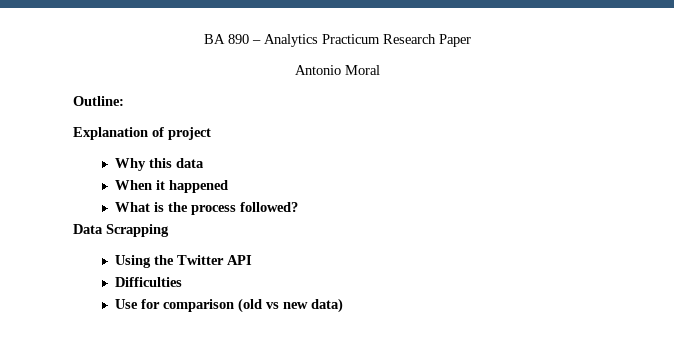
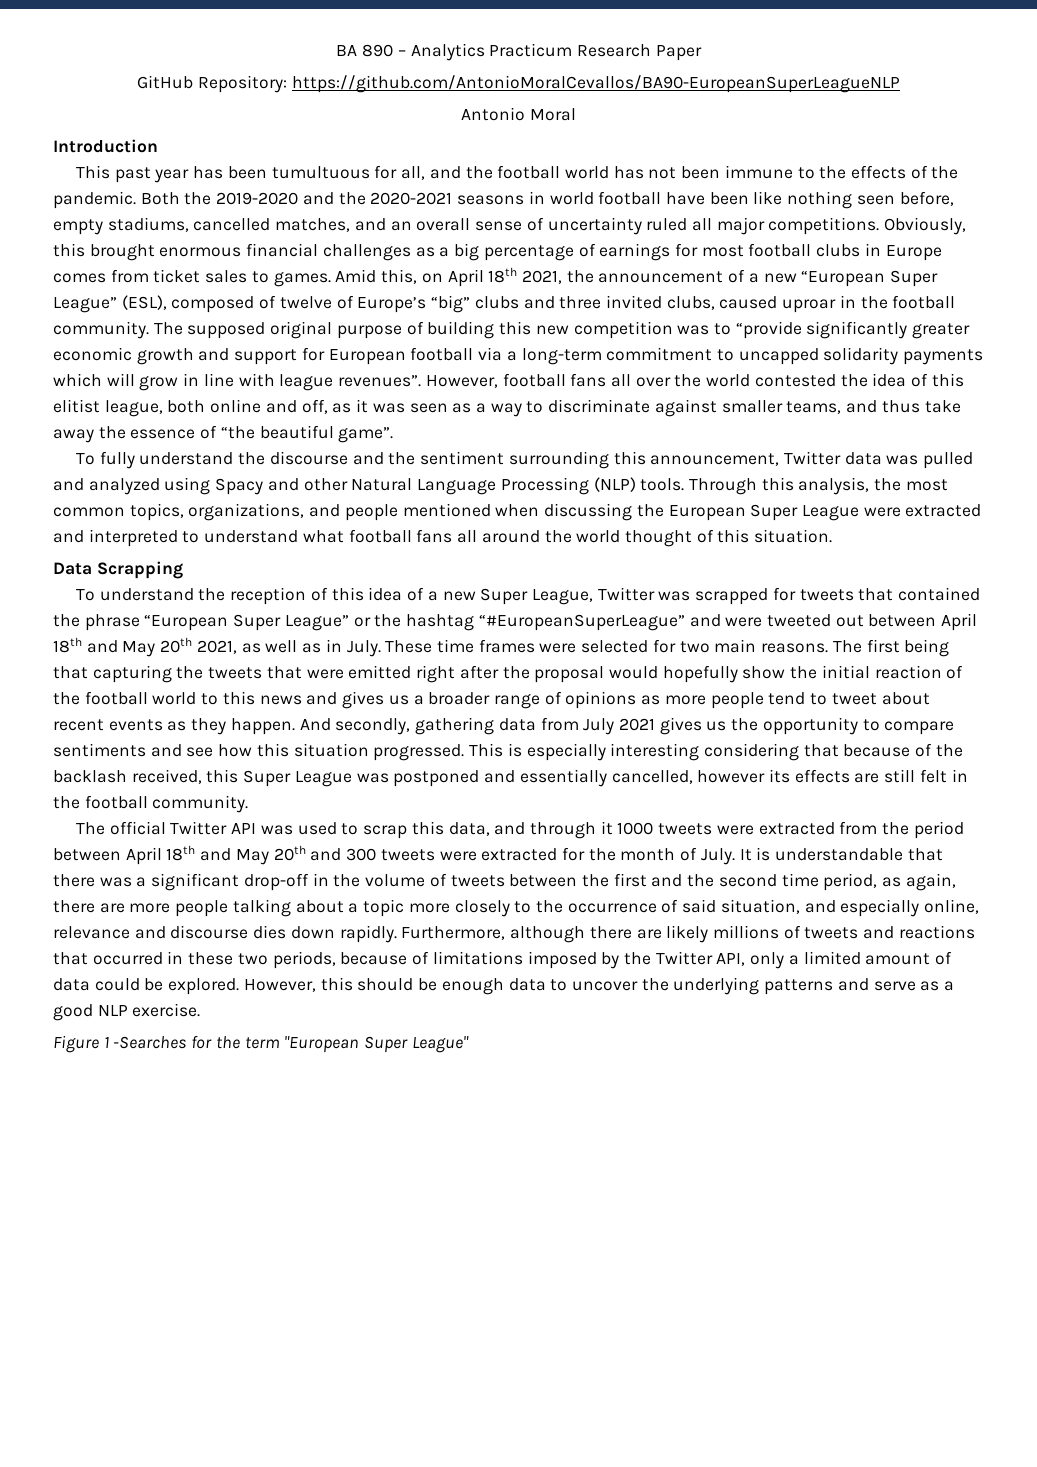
+ GitHub Repository: https://github.com/AntonioMoralCevallos/BA90-EuropeanSuperLeagueNLP
- Outline:
- Explanation of project
- Why this data
- When it happened
- What is the process followed?
+ Introduction
+ This past year has been tumultuous for all, and the football world has not been immune to the effects of the pandemic. Both the 2019-2020 and the 2020-2021 seasons in world football have been like nothing seen before, empty stadiums, cancelled matches, and an overall sense of uncertainty ruled all major competitions. Obviously, this brought enormous financial challenges as a big percentage of earnings for most football clubs in Europe comes from ticket sales to games. Amid this, on April 18th 2021, the announcement of a new “European Super League” (ESL), composed of twelve of Europe’s “big” clubs and three invited clubs, caused uproar in the football community. The supposed original purpose of building this new competition was to “provide significantly greater economic growth and support for European football via a long-term commitment to uncapped solidarity payments which will grow in line with league revenues”. However, football fans all over the world contested the idea of this elitist league, both online and off, as it was seen as a way to discriminate against smaller teams, and thus take away the essence of “the beautiful game”.
+ To fully understand the discourse and the sentiment surrounding this announcement, Twitter data was pulled and analyzed using Spacy and other Natural Language Processing (NLP) tools. Through this analysis, the most common topics, organizations, and people mentioned when discussing the European Super League were extracted and interpreted to understand what football fans all around the world thought of this situation.
  Data Scrapping
- Using the Twitter API
- Difficulties
- Use for comparison (old vs new data)
+ To understand the reception of this idea of a new Super League, Twitter was scrapped for tweets that contained the phrase “European Super League” or the hashtag “#EuropeanSuperLeague” and were tweeted out between April 18th and May 20th 2021, as well as in July. These time frames were selected for two main reasons. The first being that capturing the tweets that were emitted right after the proposal would hopefully show the initial reaction of the football world to this news and gives us a broader range of opinions as more people tend to tweet about recent events as they happen. And secondly, gathering data from July 2021 gives us the opportunity to compare sentiments and see how this situation progressed. This is especially interesting considering that because of the backlash received, this Super League was postponed and essentially cancelled, however its effects are still felt in the football community.
+ The official Twitter API was used to scrap this data, and through it 1000 tweets were extracted from the period between April 18th and May 20th and 300 tweets were extracted for the month of July. It is understandable that there was a significant drop-off in the volume of tweets between the first and the second time period, as again, there are more people talking about a topic more closely to the occurrence of said situation, and especially online, relevance and discourse dies down rapidly. Furthermore, although there are likely millions of tweets and reactions that occurred in these two periods, because of limitations imposed by the Twitter API, only a limited amount of data could be explored. However, this should be enough data to uncover the underlying patterns and serve as a good NLP exercise.
+ Figure 1 -Searches for the term "European Super League"

